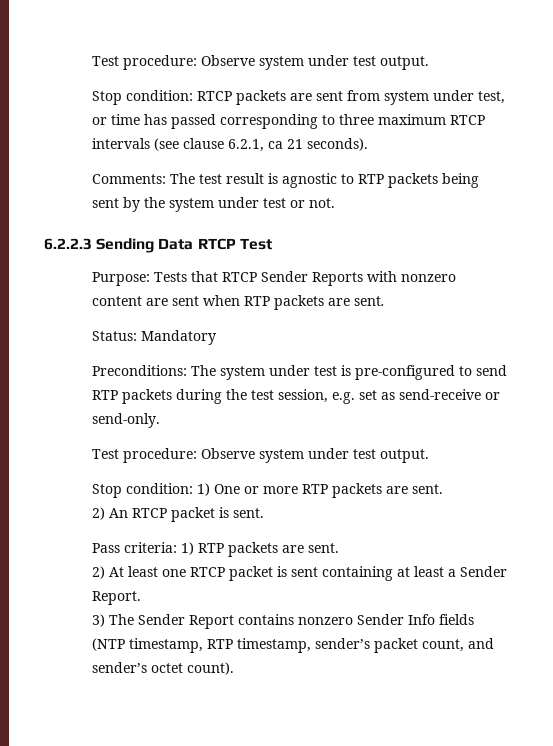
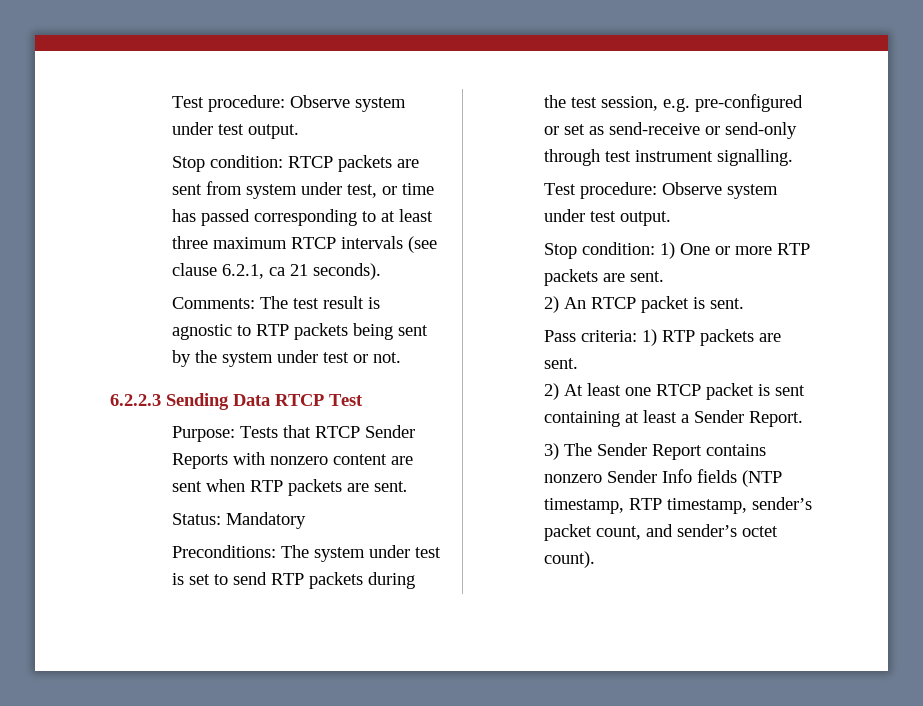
- Stop condition: RTCP packets are sent from system under test, or time has passed corresponding to three maximum RTCP intervals (see clause 6.2.1, ca 21 seconds).
+ Stop condition: RTCP packets are sent from system under test, or time has passed corresponding to at least three maximum RTCP intervals (see clause 6.2.1, ca 21 seconds).
- Preconditions: The system under test is pre-configured to send RTP packets during the test session, e.g. set as send-receive or send-only.
+ Preconditions: The system under test is set to send RTP packets during the test session, e.g. pre-configured or set as send-receive or send-only through test instrument signalling.

